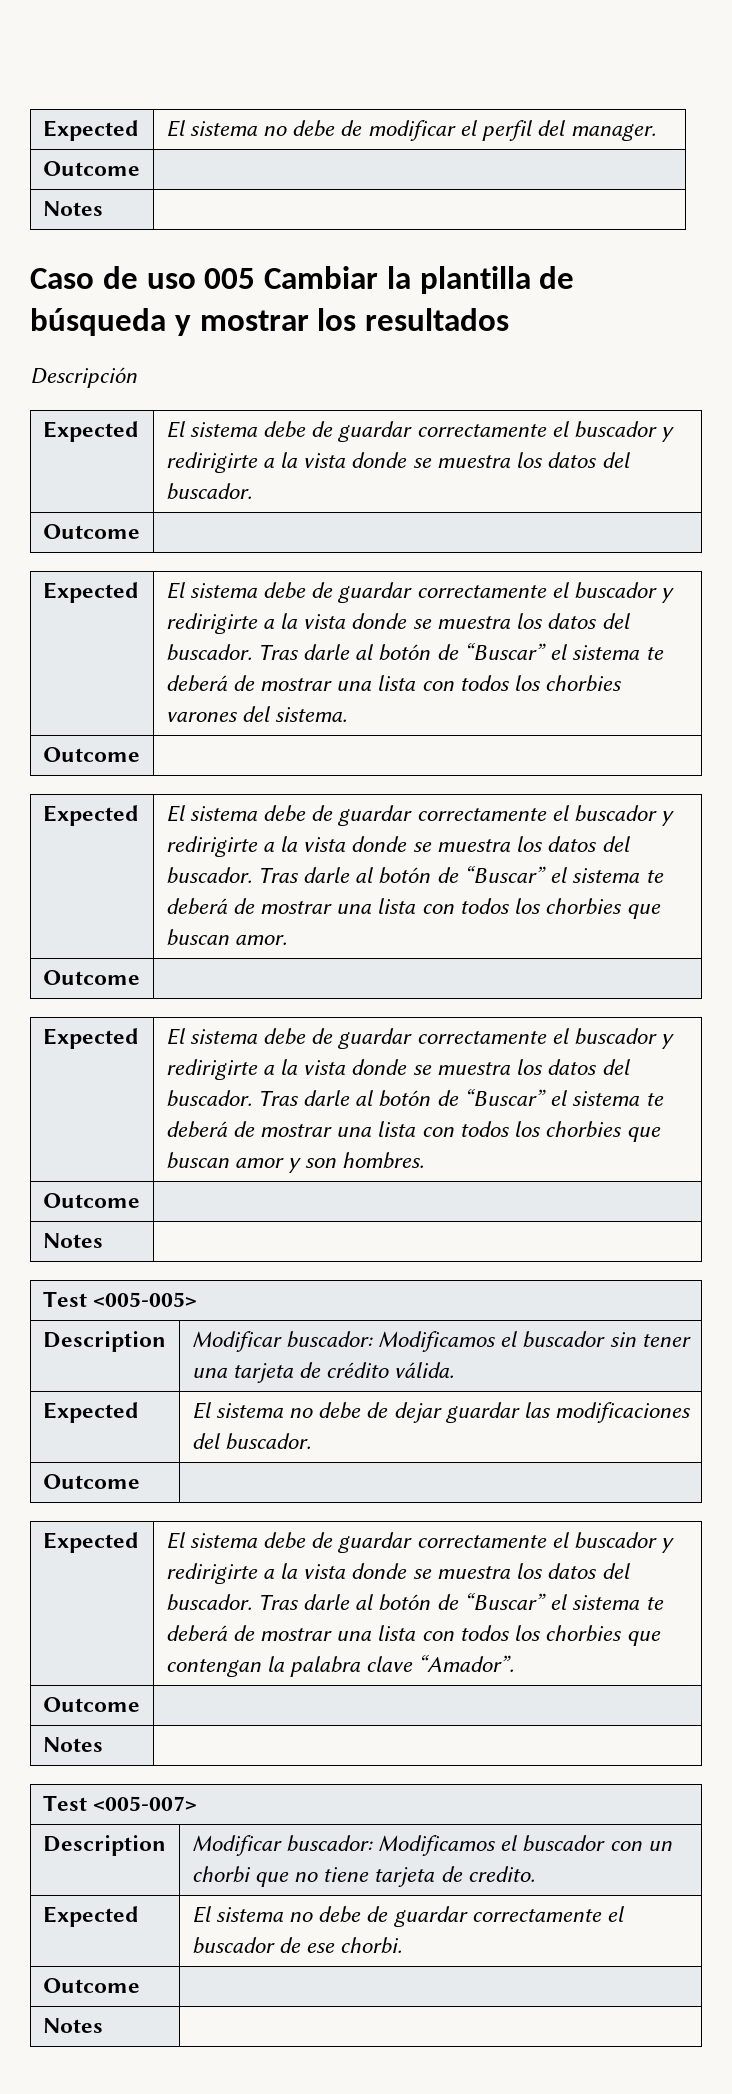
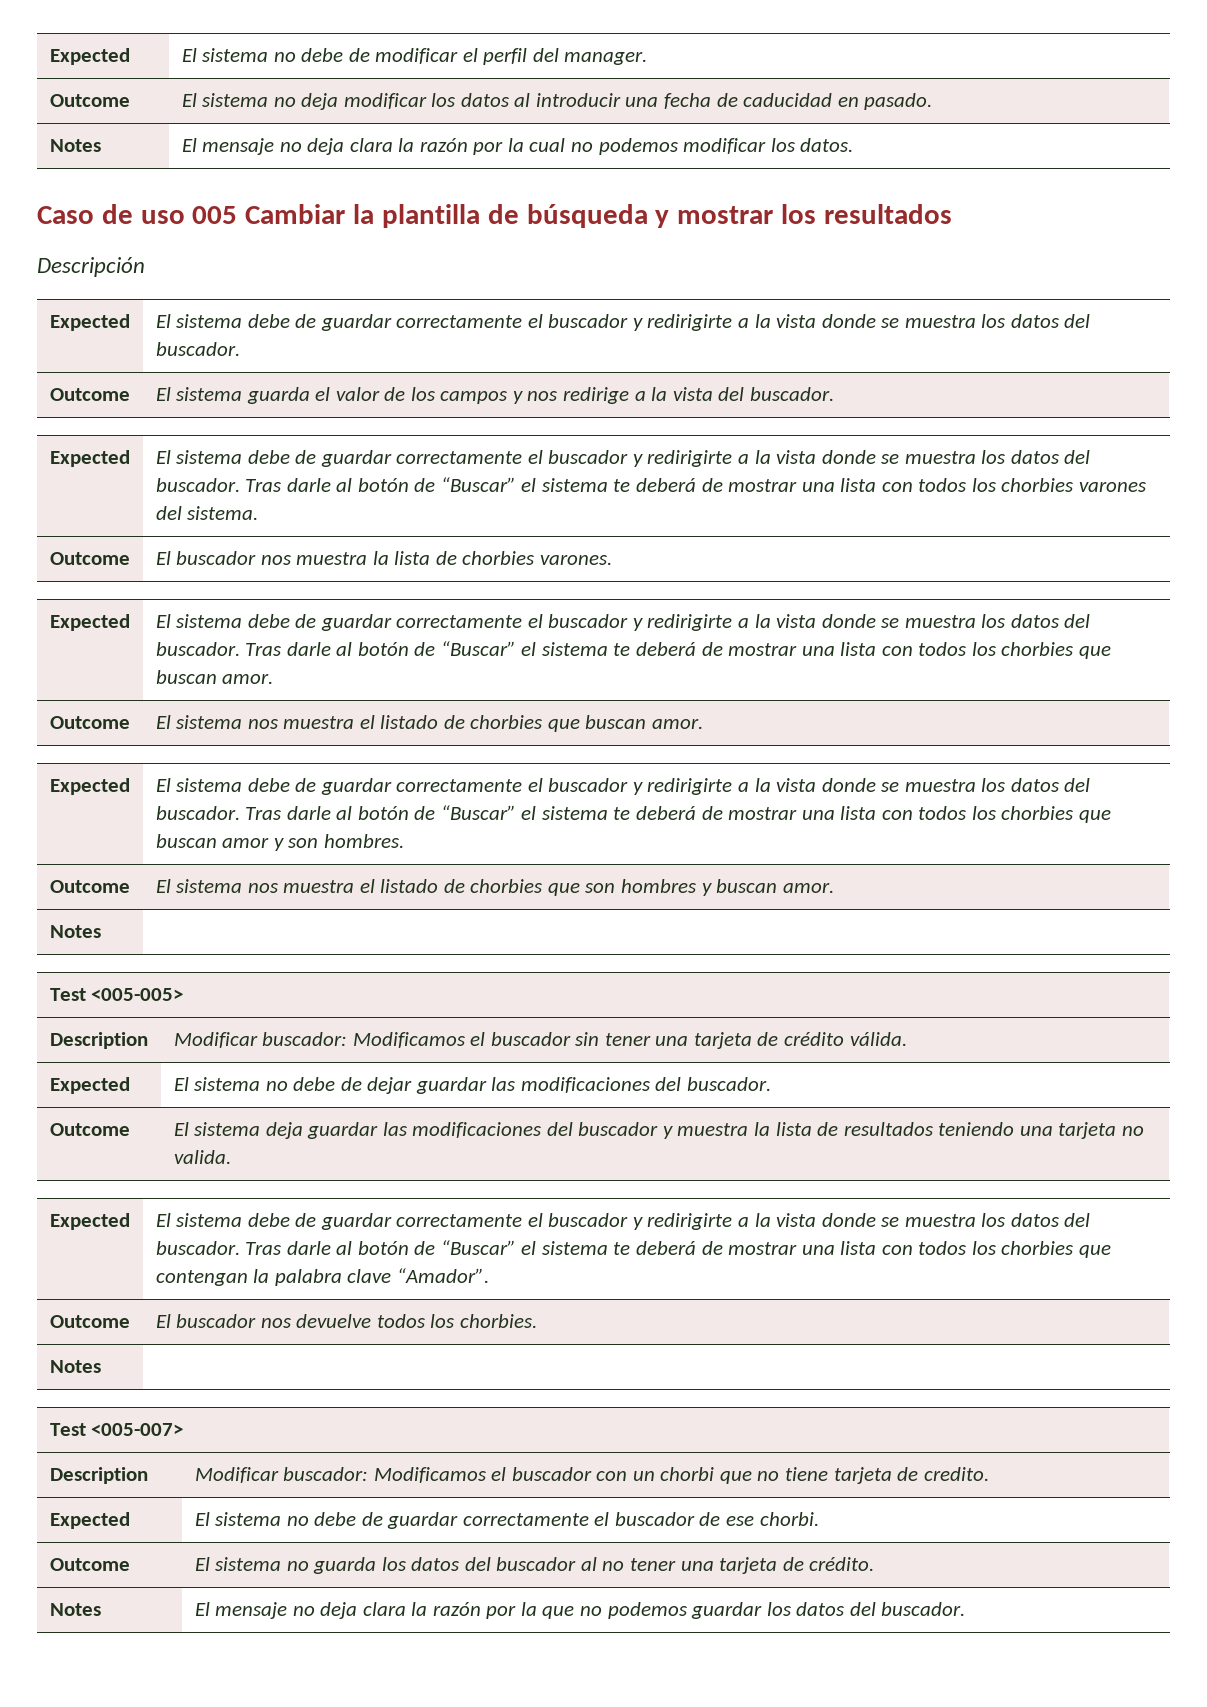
  Expected | El sistema no debe de modificar el perfil del manager.
- Outcome |
- Notes |
+ Outcome | El sistema no deja modificar los datos al introducir una fecha de caducidad en pasado.
+ Notes | El mensaje no deja clara la razón por la cual no podemos modificar los datos.
  Descripción
  Expected | El sistema debe de guardar correctamente el buscador y redirigirte a la vista donde se muestra los datos del buscador.
- Outcome |
+ Outcome | El sistema guarda el valor de los campos y nos redirige a la vista del buscador.
  Tras darle al botón de “Buscar” el sistema te deberá de mostrar una lista con todos los chorbies varones del sistema.
- Outcome |
+ Outcome | El buscador nos muestra la lista de chorbies varones.
  Tras darle al botón de “Buscar” el sistema te deberá de mostrar una lista con todos los chorbies que buscan amor.
- Outcome |
+ Outcome | El sistema nos muestra el listado de chorbies que buscan amor.
  Tras darle al botón de “Buscar” el sistema te deberá de mostrar una lista con todos los chorbies que buscan amor y son hombres.
- Outcome |
+ Outcome | El sistema nos muestra el listado de chorbies que son hombres y buscan amor.
  Expected | El sistema no debe de dejar guardar las modificaciones del buscador.
- Outcome |
+ Outcome | El sistema deja guardar las modificaciones del buscador y muestra la lista de resultados teniendo una tarjeta no valida.
  Tras darle al botón de “Buscar” el sistema te deberá de mostrar una lista con todos los chorbies que contengan la palabra clave “Amador”.
- Outcome |
+ Outcome | El buscador nos devuelve todos los chorbies.
  Expected | El sistema no debe de guardar correctamente el buscador de ese chorbi.
- Outcome |
- Notes |
+ Outcome | El sistema no guarda los datos del buscador al no tener una tarjeta de crédito.
+ Notes | El mensaje no deja clara la razón por la que no podemos guardar los datos del buscador.

